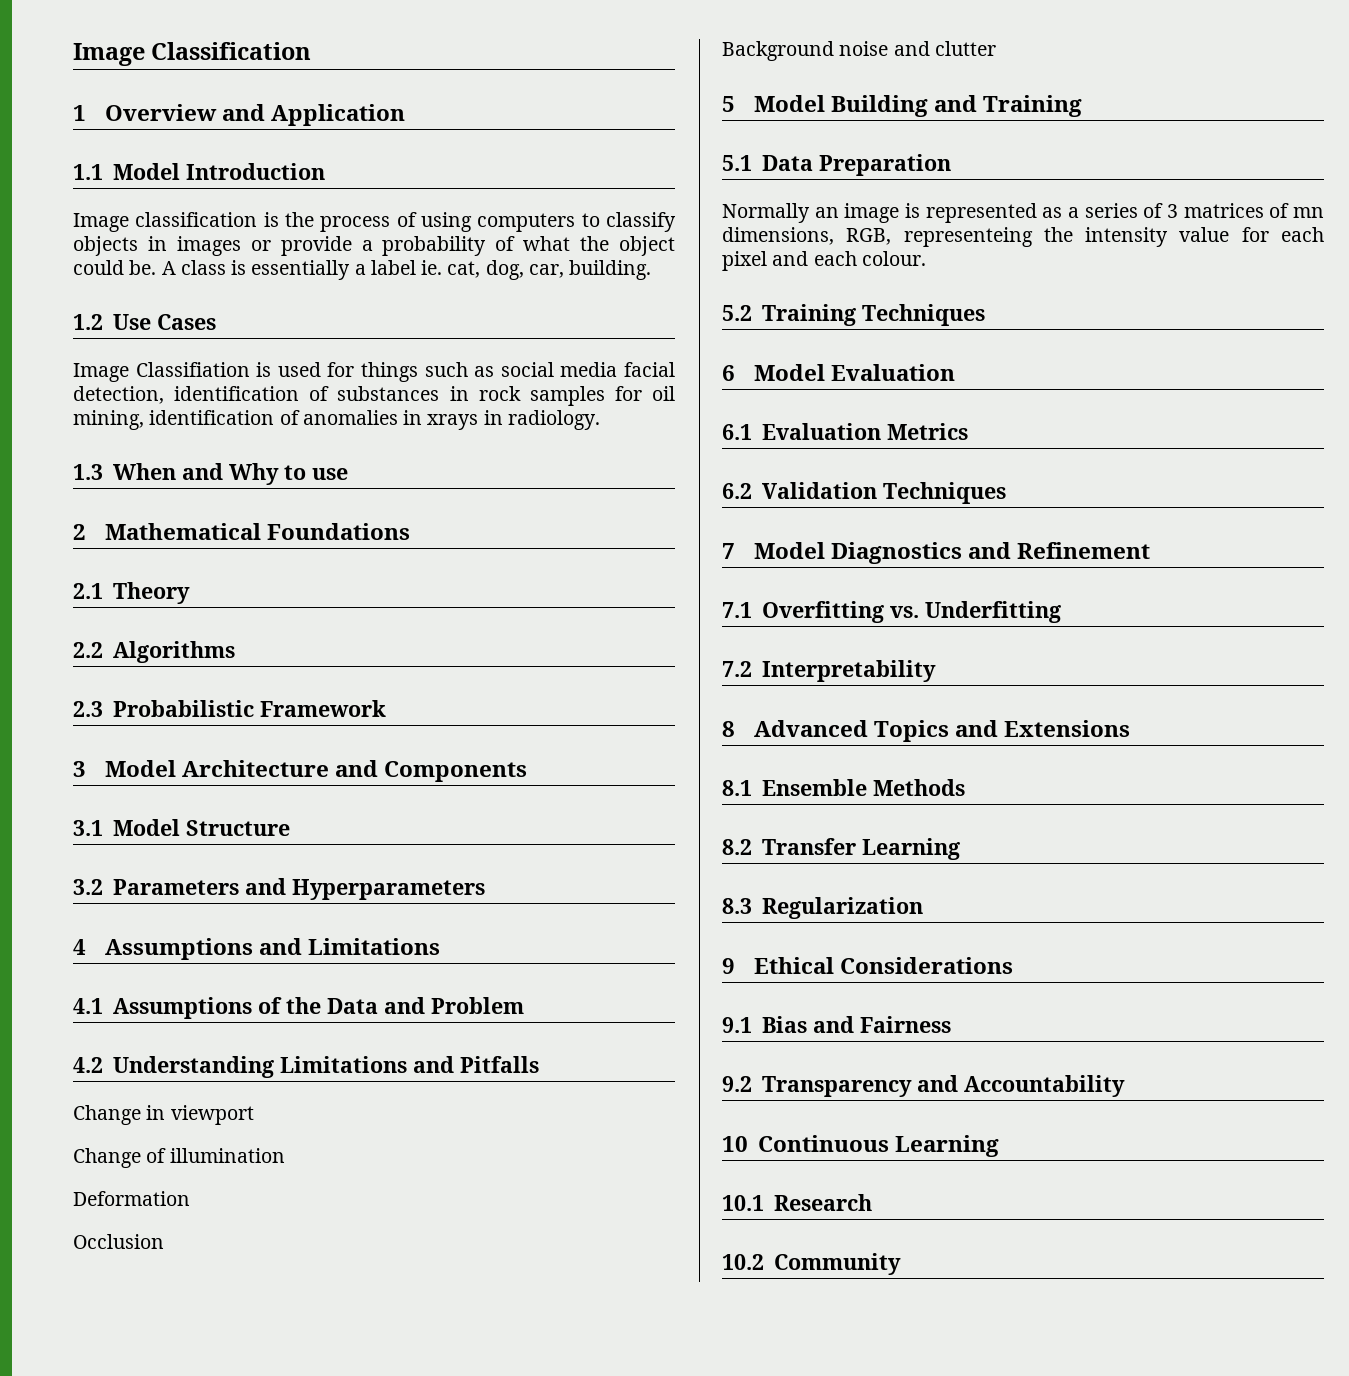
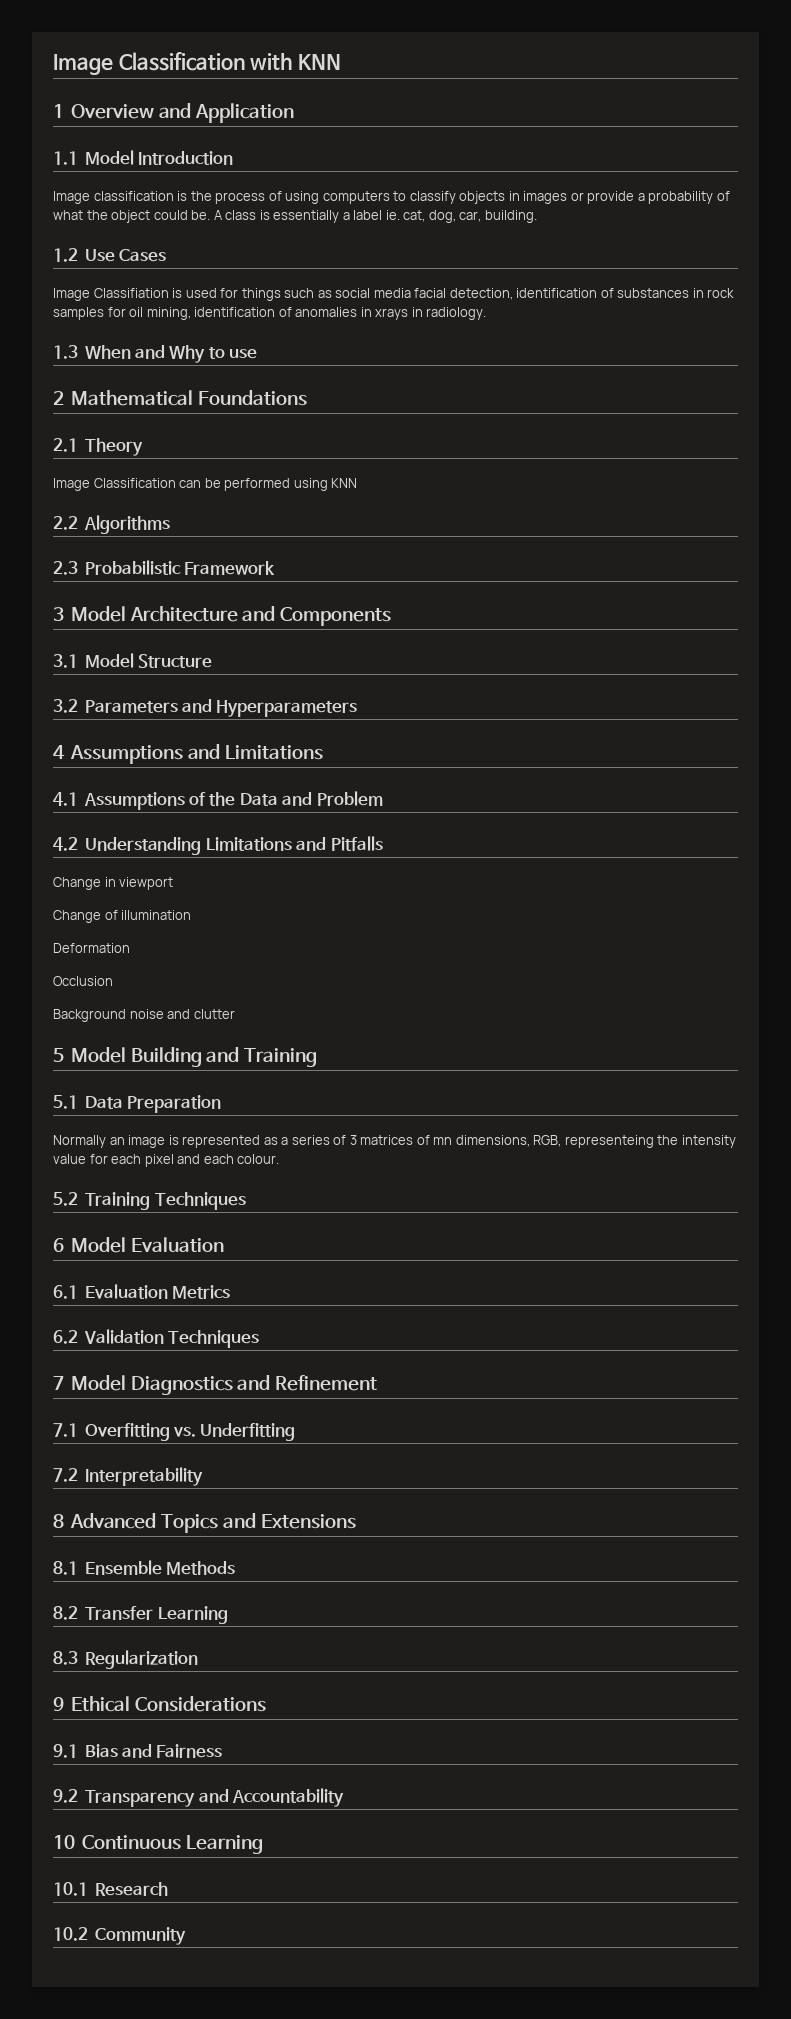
- Image Classification
+ Image Classification with KNN
+ Image Classification can be performed using KNN

